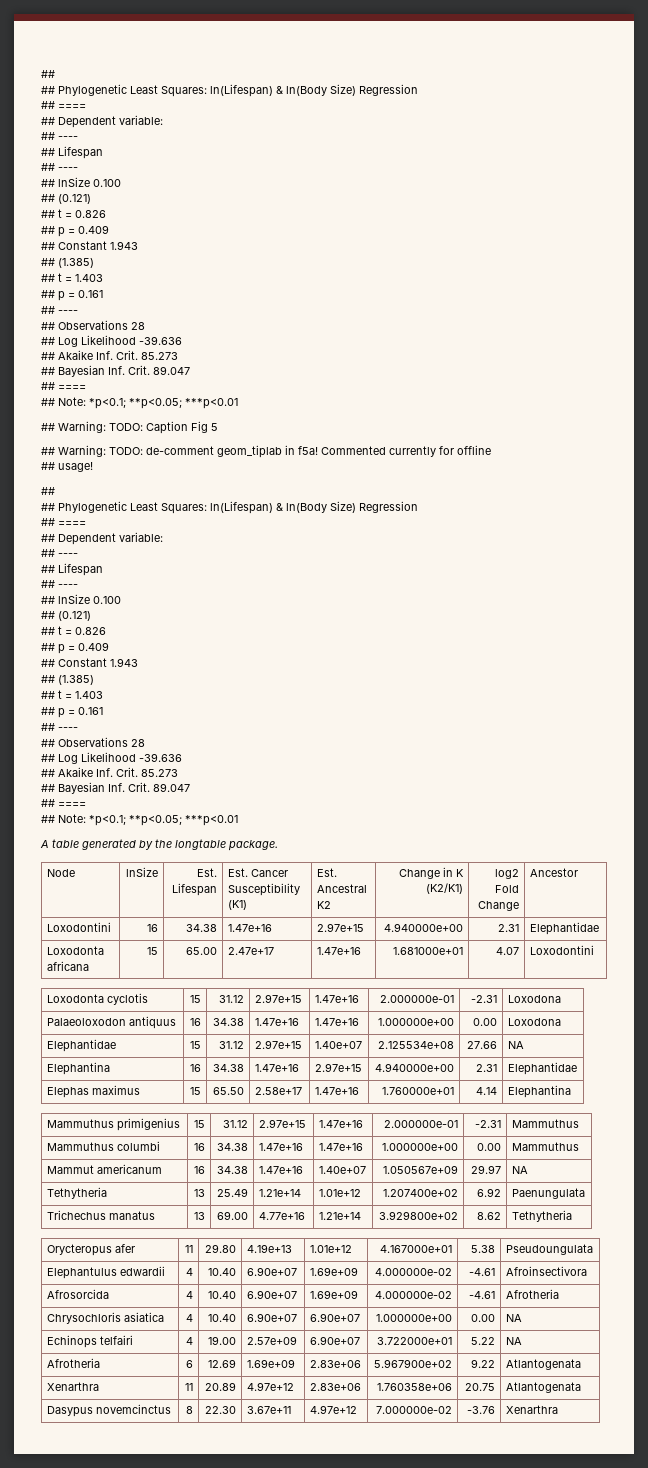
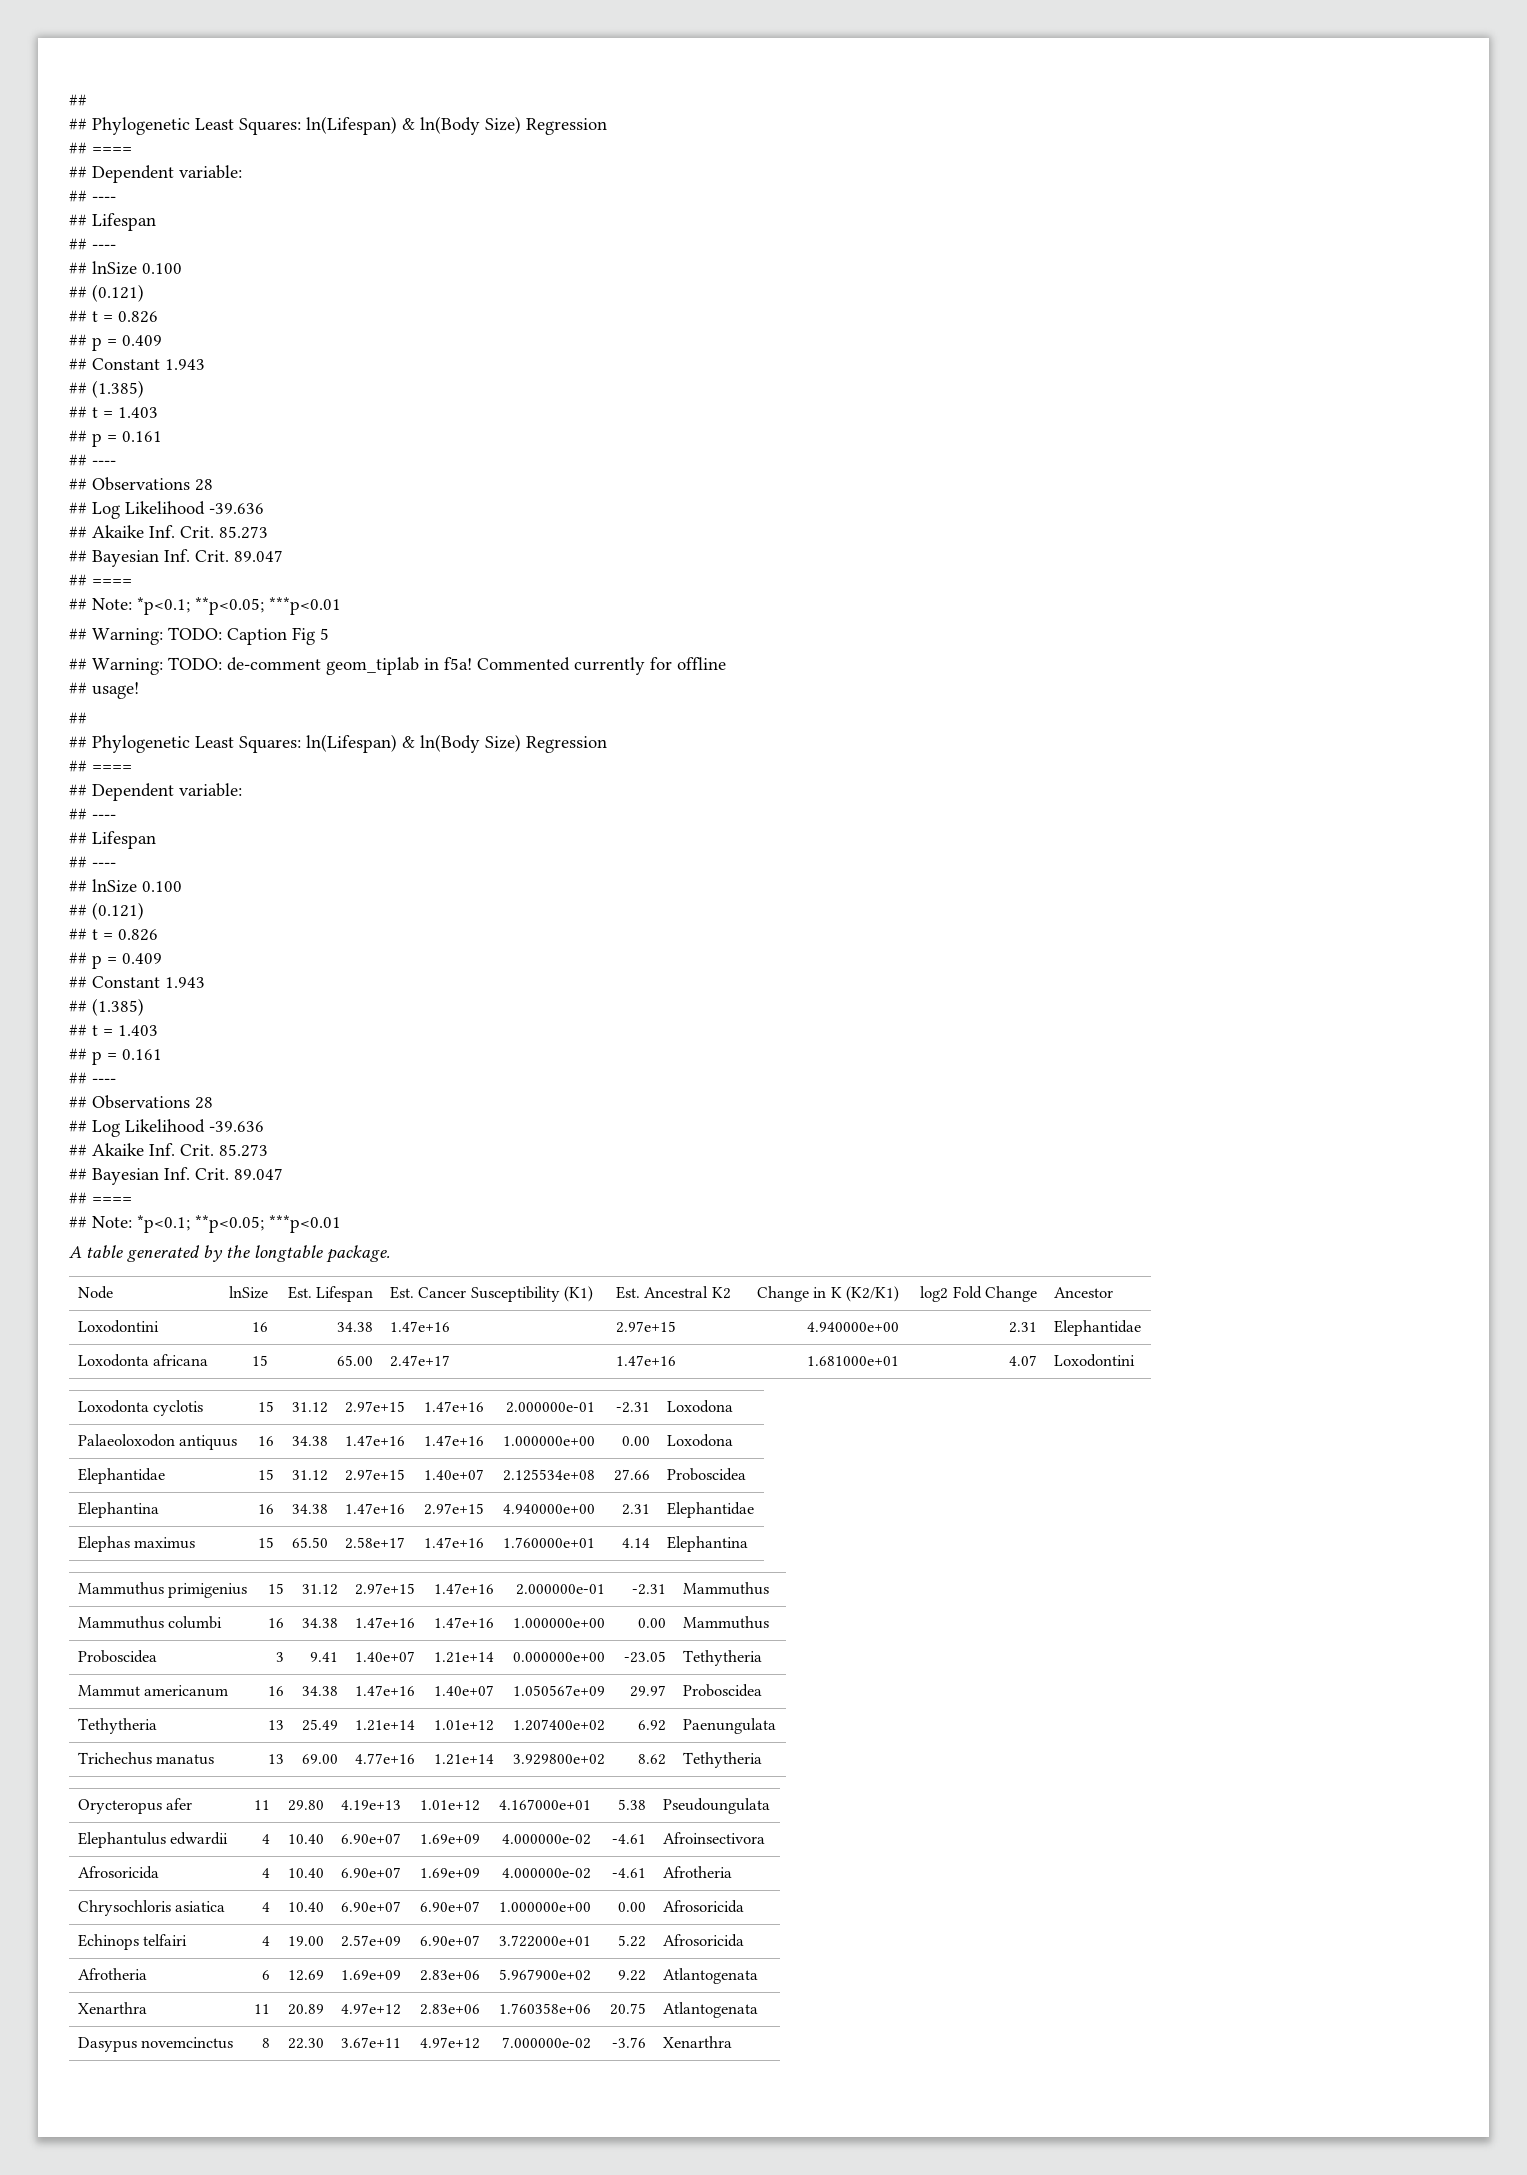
- Elephantidae | 15 | 31.12 | 2.97e+15 | 1.40e+07 | 2.125534e+08 | 27.66 | NA
+ Elephantidae | 15 | 31.12 | 2.97e+15 | 1.40e+07 | 2.125534e+08 | 27.66 | Proboscidea
+ Proboscidea | 3 | 9.41 | 1.40e+07 | 1.21e+14 | 0.000000e+00 | -23.05 | Tethytheria
- Mammut americanum | 16 | 34.38 | 1.47e+16 | 1.40e+07 | 1.050567e+09 | 29.97 | NA
+ Mammut americanum | 16 | 34.38 | 1.47e+16 | 1.40e+07 | 1.050567e+09 | 29.97 | Proboscidea
- Afrosorcida | 4 | 10.40 | 6.90e+07 | 1.69e+09 | 4.000000e-02 | -4.61 | Afrotheria
+ Afrosoricida | 4 | 10.40 | 6.90e+07 | 1.69e+09 | 4.000000e-02 | -4.61 | Afrotheria
- Chrysochloris asiatica | 4 | 10.40 | 6.90e+07 | 6.90e+07 | 1.000000e+00 | 0.00 | NA
+ Chrysochloris asiatica | 4 | 10.40 | 6.90e+07 | 6.90e+07 | 1.000000e+00 | 0.00 | Afrosoricida
- Echinops telfairi | 4 | 19.00 | 2.57e+09 | 6.90e+07 | 3.722000e+01 | 5.22 | NA
+ Echinops telfairi | 4 | 19.00 | 2.57e+09 | 6.90e+07 | 3.722000e+01 | 5.22 | Afrosoricida

